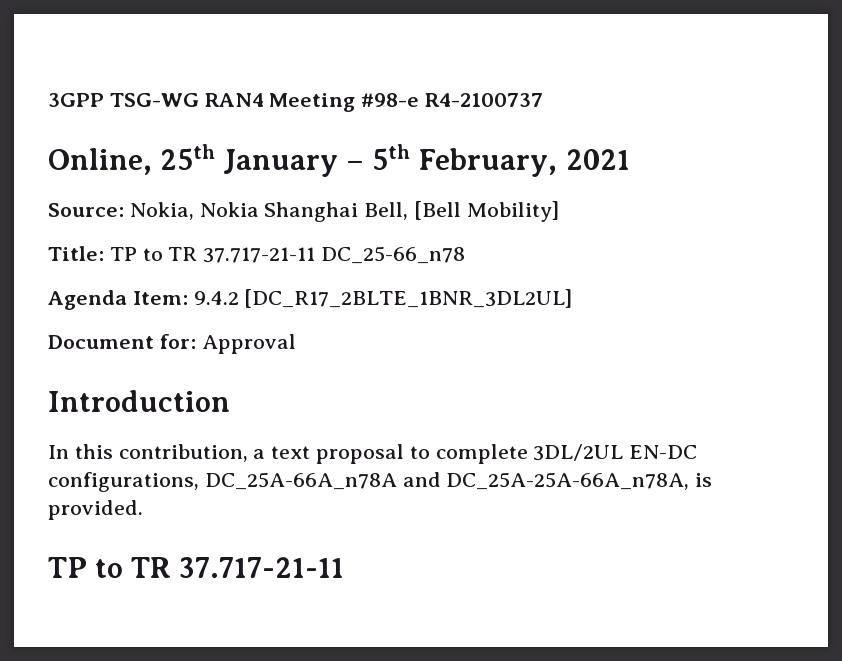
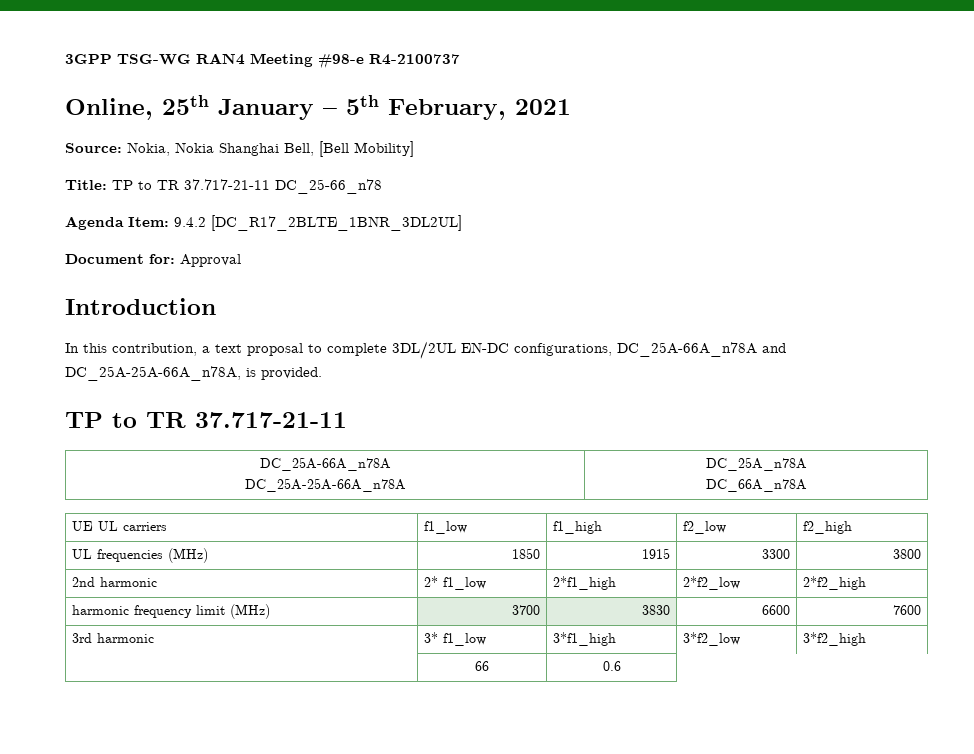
  In this contribution, a text proposal to complete 3DL/2UL EN-DC configurations, DC_25A-66A_n78A and DC_25A-25A-66A_n78A, is provided.
  TP to TR 37.717-21-11
+ DC_25A-66A_n78A
+ DC_25A-25A-66A_n78A | DC_25A_n78A
+ DC_66A_n78A
+ UE UL carriers | f1_low | f1_high | f2_low | f2_high
+ UL frequencies (MHz) | 1850 | 1915 | 3300 | 3800
+ 2nd harmonic | 2* f1_low | 2*f1_high | 2*f2_low | 2*f2_high
+ harmonic frequency limit (MHz) | 3700 | 3830 | 6600 | 7600
+ 3rd harmonic | 3* f1_low | 3*f1_high | 3*f2_low | 3*f2_high
+ | 66 | 0.6

